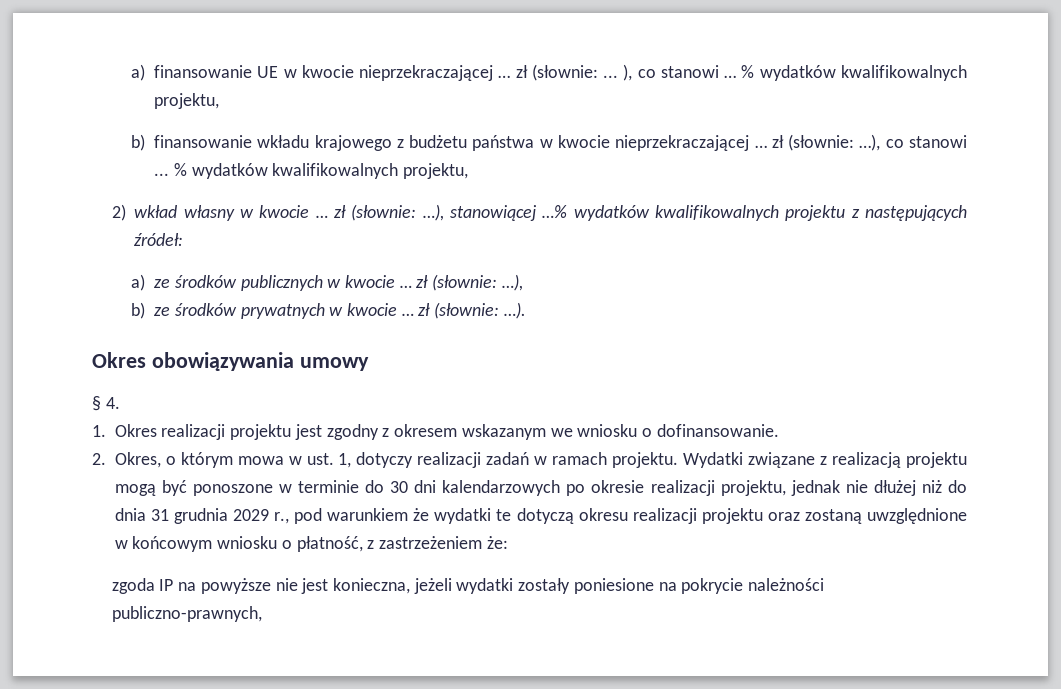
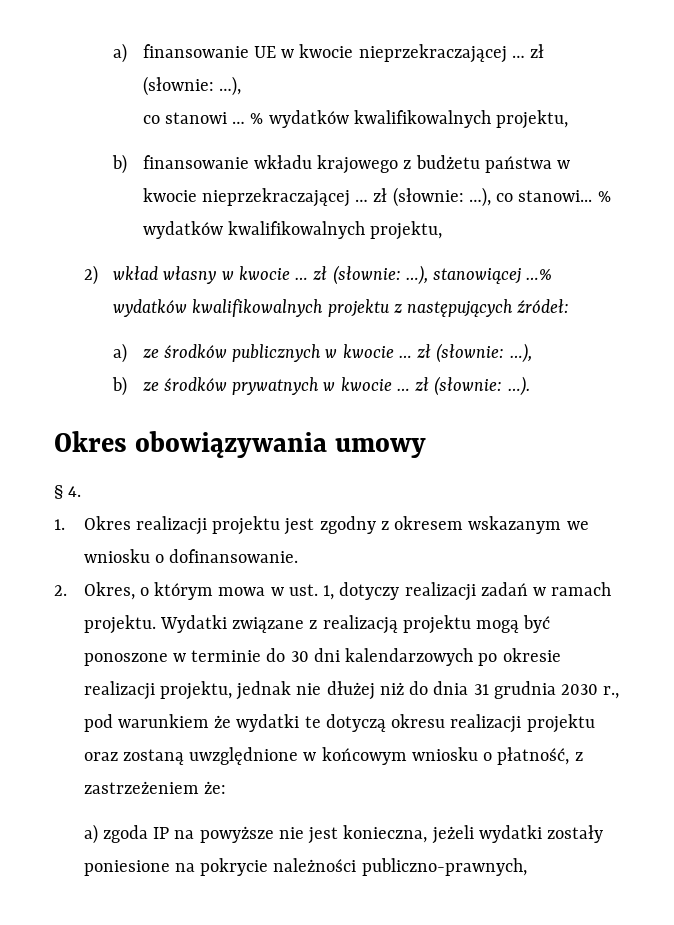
- a) finansowanie UE w kwocie nieprzekraczającej … zł (słownie: ... ), co stanowi …
+ a) finansowanie UE w kwocie nieprzekraczającej … zł (słownie: …),
+ co stanowi …
- b) finansowanie wkładu krajowego z budżetu państwa w kwocie nieprzekraczającej … zł (słownie: …), co stanowi ...
+ b) finansowanie wkładu krajowego z budżetu państwa w kwocie nieprzekraczającej … zł (słownie: …), co stanowi...
- Wydatki związane z realizacją projektu mogą być ponoszone w terminie do 30 dni kalendarzowych po okresie realizacji projektu, jednak nie dłużej niż do dnia 31 grudnia 2029 r., pod warunkiem że wydatki te dotyczą okresu realizacji projektu oraz zostaną uwzględnione w końcowym wniosku o płatność, z zastrzeżeniem że:
+ Wydatki związane z realizacją projektu mogą być ponoszone w terminie do 30 dni kalendarzowych po okresie realizacji projektu, jednak nie dłużej niż do dnia 31 grudnia 2030 r., pod warunkiem że wydatki te dotyczą okresu realizacji projektu oraz zostaną uwzględnione w końcowym wniosku o płatność, z zastrzeżeniem że:
- zgoda IP na powyższe nie jest konieczna, jeżeli wydatki zostały poniesione na pokrycie należności publiczno-prawnych,
+ a) zgoda IP na powyższe nie jest konieczna, jeżeli wydatki zostały poniesione na pokrycie należności publiczno-prawnych,

